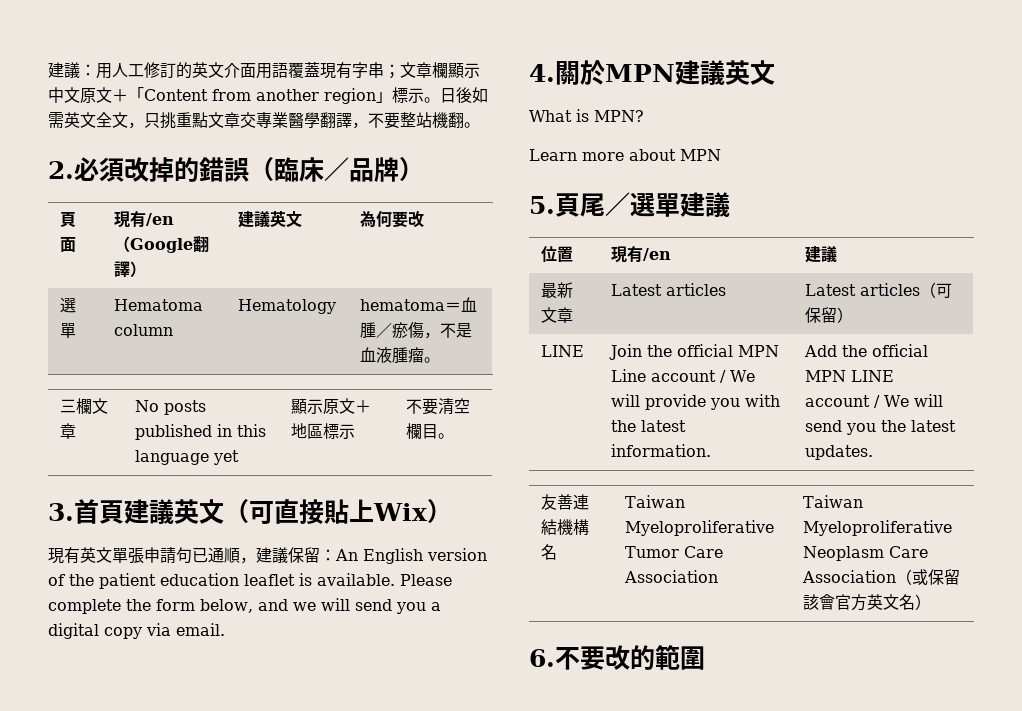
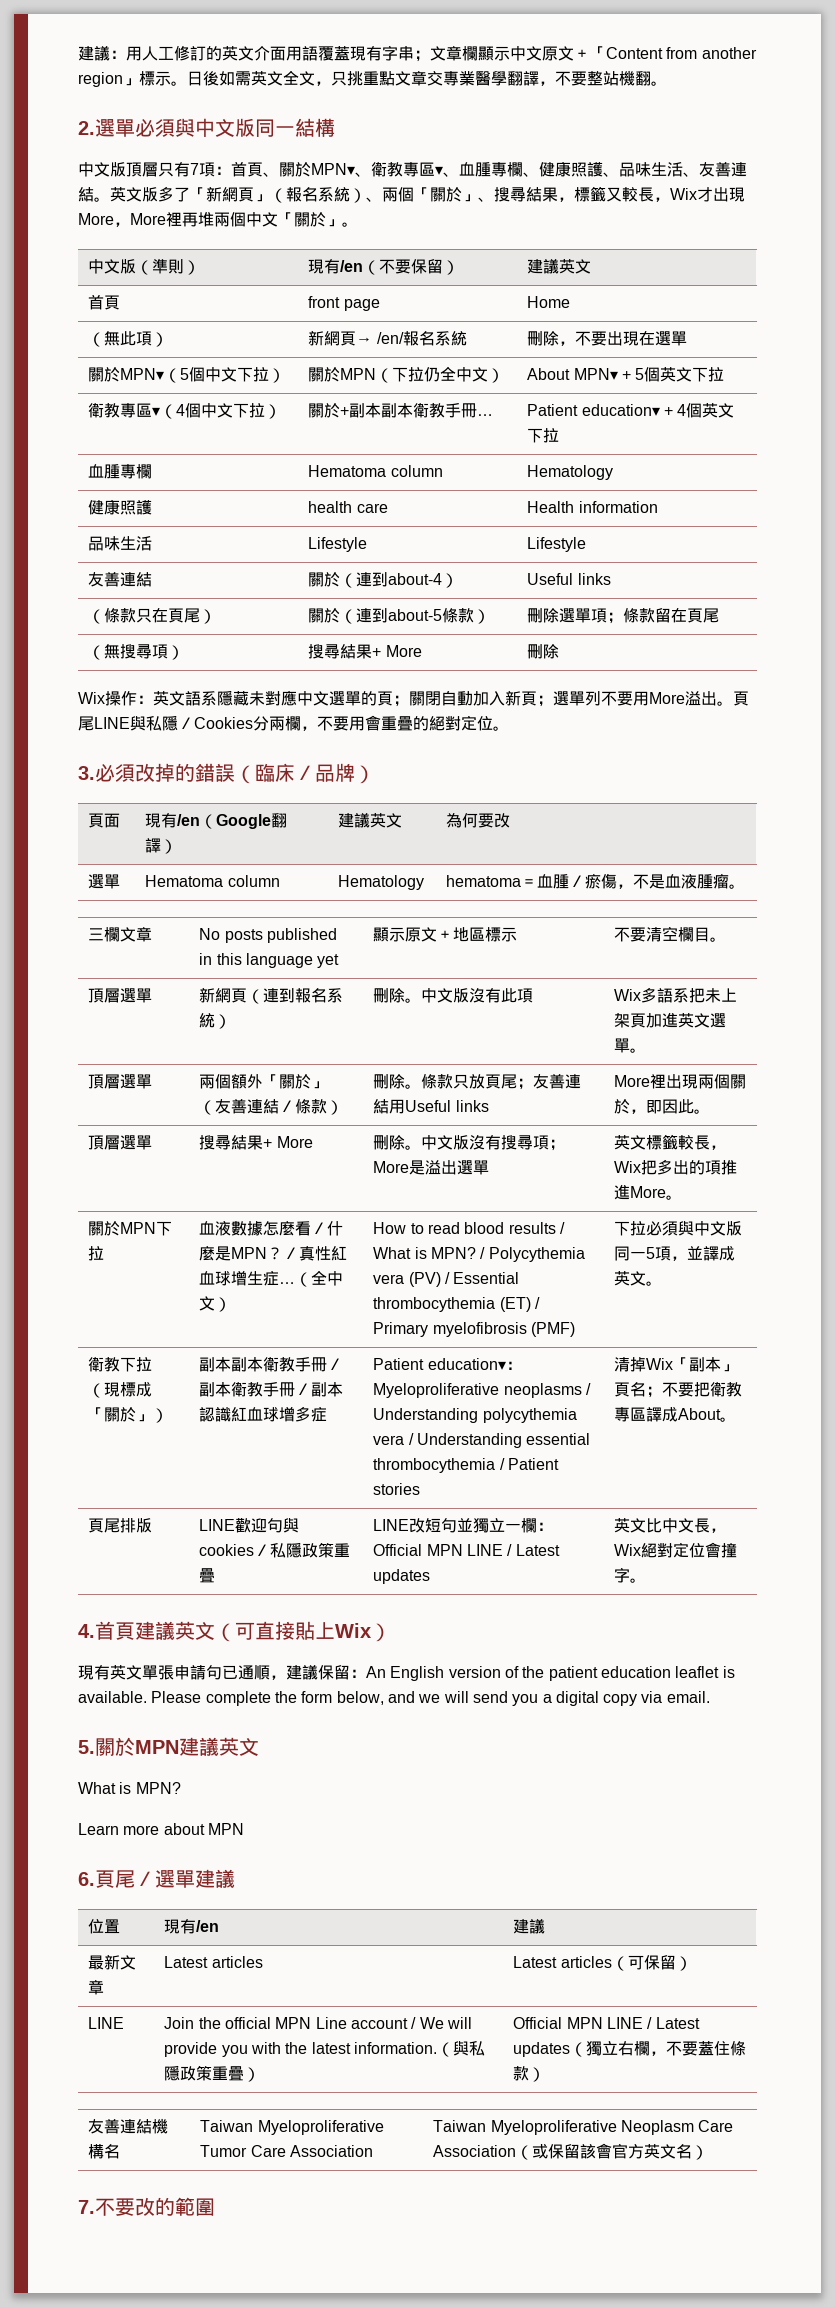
- 2.必須改掉的錯誤（臨床／品牌）
+ 2.選單必須與中文版同一結構
+ 中文版頂層只有7項：首頁、關於MPN▾、衛教專區▾、血腫專欄、健康照護、品味生活、友善連結。英文版多了「新網頁」（報名系統）、兩個「關於」、搜尋結果，標籤又較長，Wix才出現More，More裡再堆兩個中文「關於」。
+ 中文版（準則） | 現有/en（不要保留） | 建議英文
+ 首頁 | front page | Home
+ （無此項） | 新網頁→ /en/報名系統 | 刪除，不要出現在選單
+ 關於MPN▾（5個中文下拉） | 關於MPN（下拉仍全中文） | About MPN▾ + 5個英文下拉
+ 衛教專區▾（4個中文下拉） | 關於+副本副本衛教手冊… | Patient education▾ + 4個英文下拉
+ 血腫專欄 | Hematoma column | Hematology
+ 健康照護 | health care | Health information
+ 品味生活 | Lifestyle | Lifestyle
+ 友善連結 | 關於（連到about-4） | Useful links
+ （條款只在頁尾） | 關於（連到about-5條款） | 刪除選單項；條款留在頁尾
+ （無搜尋項） | 搜尋結果+ More | 刪除
+ Wix操作：英文語系隱藏未對應中文選單的頁；關閉自動加入新頁；選單列不要用More溢出。頁尾LINE與私隱／Cookies分兩欄，不要用會重疊的絕對定位。
+ 3.必須改掉的錯誤（臨床／品牌）
- 3.首頁建議英文（可直接貼上Wix）
+ 頂層選單 | 新網頁（連到報名系統） | 刪除。中文版沒有此項 | Wix多語系把未上架頁加進英文選單。
+ 頂層選單 | 兩個額外「關於」（友善連結／條款） | 刪除。條款只放頁尾；友善連結用Useful links | More裡出現兩個關於，即因此。
+ 頂層選單 | 搜尋結果+ More | 刪除。中文版沒有搜尋項；More是溢出選單 | 英文標籤較長，Wix把多出的項推進More。
+ 關於MPN下拉 | 血液數據怎麼看／什麼是MPN？／真性紅血球增生症…（全中文） | How to read blood results / What is MPN? / Polycythemia vera (PV) / Essential thrombocythemia (ET) / Primary myelofibrosis (PMF) | 下拉必須與中文版同一5項，並譯成英文。
+ 衛教下拉（現標成「關於」） | 副本副本衛教手冊／副本衛教手冊／副本認識紅血球增多症 | Patient education▾：Myeloproliferative neoplasms / Understanding polycythemia vera / Understanding essential thrombocythemia / Patient stories | 清掉Wix「副本」頁名；不要把衛教專區譯成About。
+ 頁尾排版 | LINE歡迎句與cookies／私隱政策重疊 | LINE改短句並獨立一欄：Official MPN LINE / Latest updates | 英文比中文長，Wix絕對定位會撞字。
+ 4.首頁建議英文（可直接貼上Wix）
- 4.關於MPN建議英文
+ 5.關於MPN建議英文
- 5.頁尾／選單建議
+ 6.頁尾／選單建議
- LINE | Join the official MPN Line account / We will provide you with the latest information. | Add the official MPN LINE account / We will send you the latest updates.
+ LINE | Join the official MPN Line account / We will provide you with the latest information.（與私隱政策重疊） | Official MPN LINE / Latest updates（獨立右欄，不要蓋住條款）
- 6.不要改的範圍
+ 7.不要改的範圍

